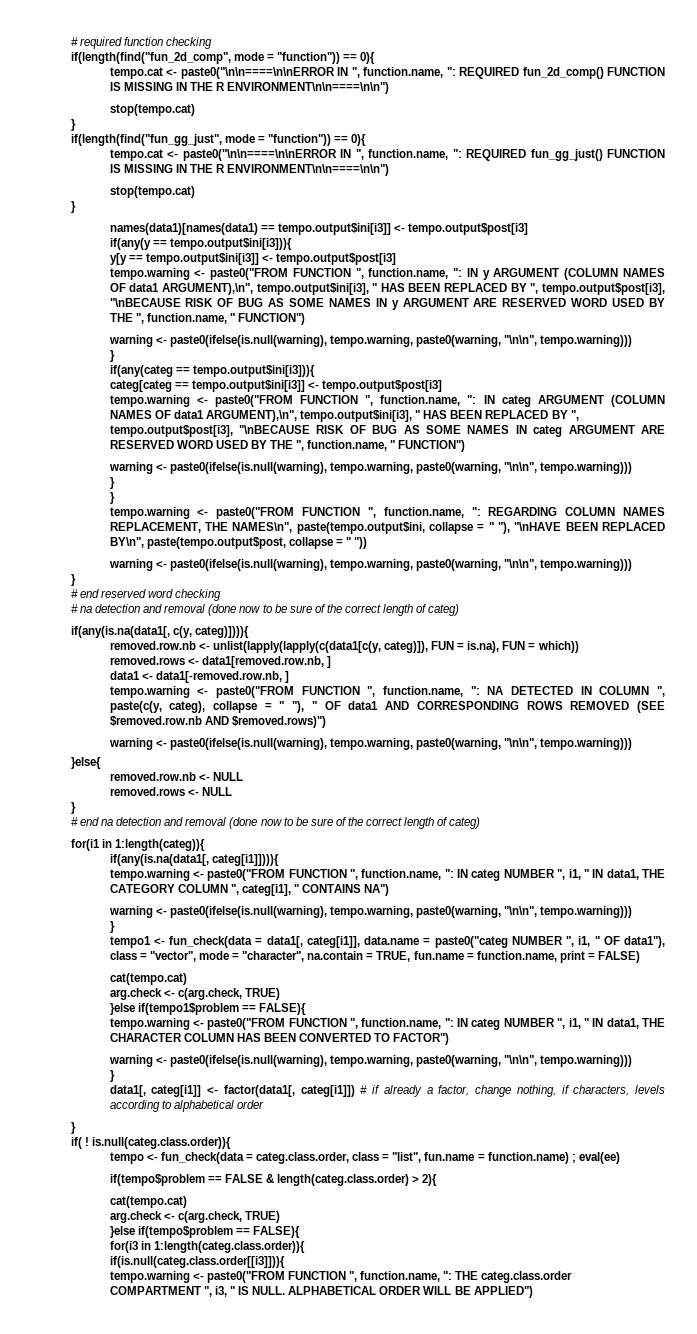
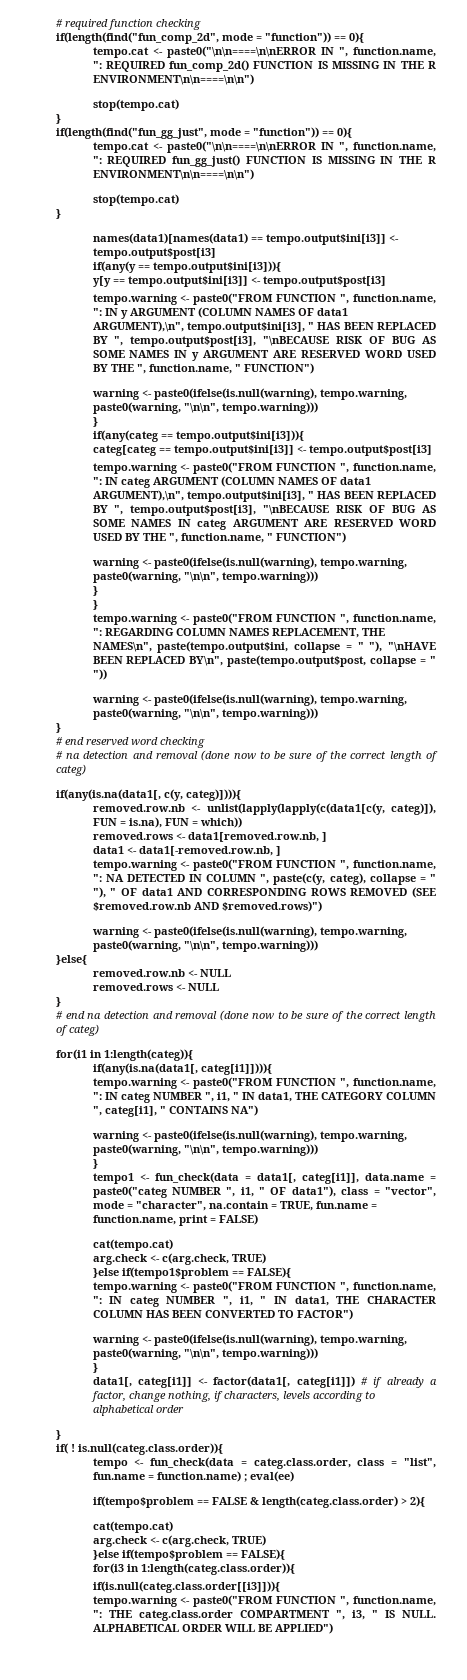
- if(length(find("fun_2d_comp", mode = "function")) == 0){
+ if(length(find("fun_comp_2d", mode = "function")) == 0){
- tempo.cat <- paste0("\n\n====\n\nERROR IN ", function.name, ": REQUIRED fun_2d_comp() FUNCTION IS MISSING IN THE R ENVIRONMENT\n\n====\n\n")
+ tempo.cat <- paste0("\n\n====\n\nERROR IN ", function.name, ": REQUIRED fun_comp_2d() FUNCTION IS MISSING IN THE R ENVIRONMENT\n\n====\n\n")

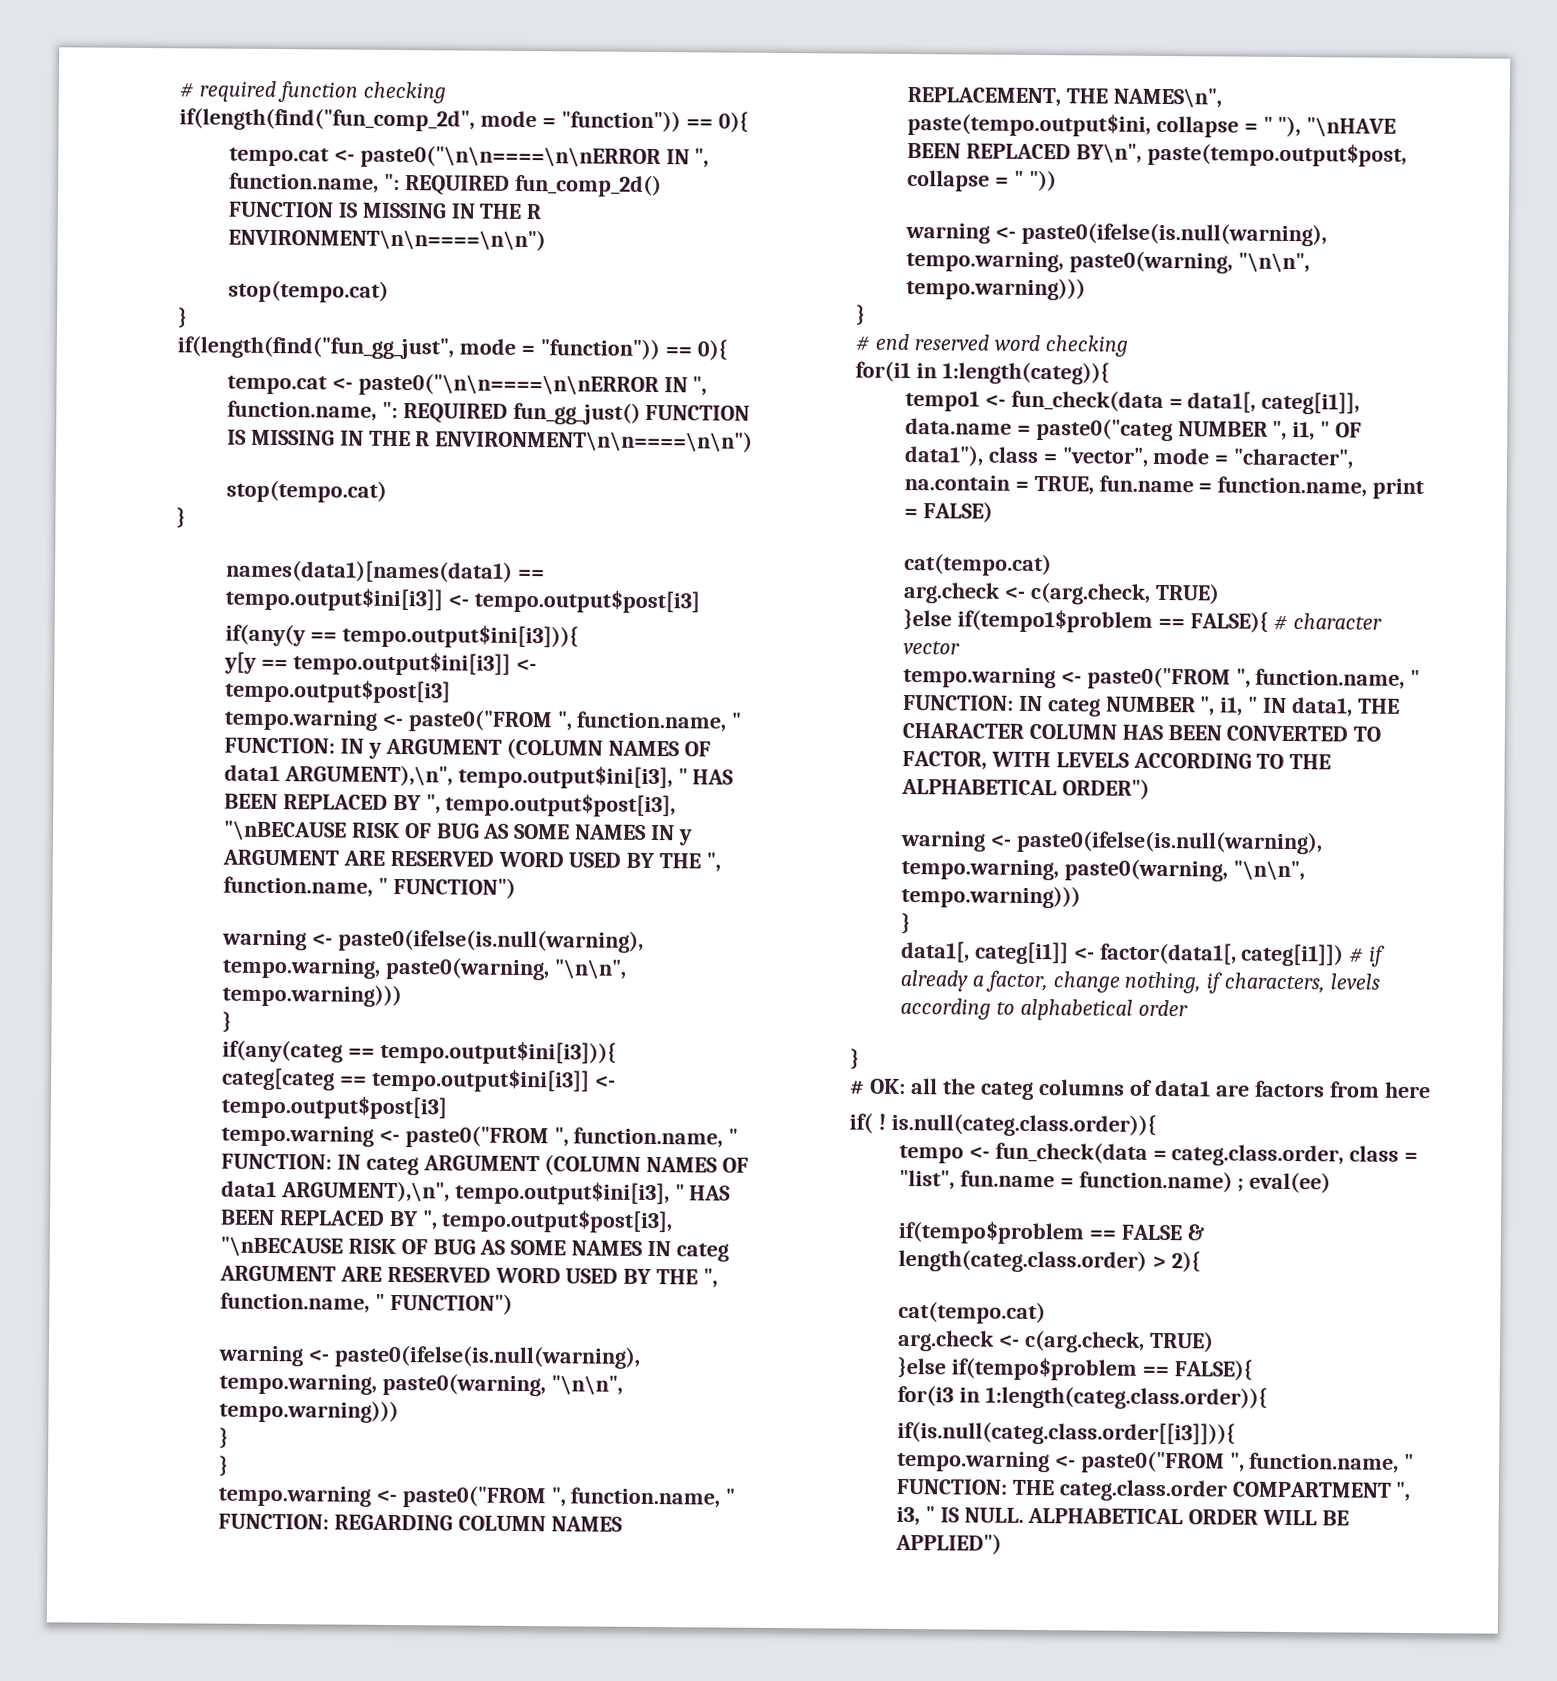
- tempo.warning <- paste0("FROM FUNCTION ", function.name, ": IN y ARGUMENT (COLUMN NAMES OF data1 ARGUMENT),\n", tempo.output$ini[i3], " HAS BEEN REPLACED BY ", tempo.output$post[i3], "\nBECAUSE RISK OF BUG AS SOME NAMES IN y ARGUMENT ARE RESERVED WORD USED BY THE ", function.name, " FUNCTION")
+ tempo.warning <- paste0("FROM ", function.name, " FUNCTION: IN y ARGUMENT (COLUMN NAMES OF data1 ARGUMENT),\n", tempo.output$ini[i3], " HAS BEEN REPLACED BY ", tempo.output$post[i3], "\nBECAUSE RISK OF BUG AS SOME NAMES IN y ARGUMENT ARE RESERVED WORD USED BY THE ", function.name, " FUNCTION")
- tempo.warning <- paste0("FROM FUNCTION ", function.name, ": IN categ ARGUMENT (COLUMN NAMES OF data1 ARGUMENT),\n", tempo.output$ini[i3], " HAS BEEN REPLACED BY ", tempo.output$post[i3], "\nBECAUSE RISK OF BUG AS SOME NAMES IN categ ARGUMENT ARE RESERVED WORD USED BY THE ", function.name, " FUNCTION")
+ tempo.warning <- paste0("FROM ", function.name, " FUNCTION: IN categ ARGUMENT (COLUMN NAMES OF data1 ARGUMENT),\n", tempo.output$ini[i3], " HAS BEEN REPLACED BY ", tempo.output$post[i3], "\nBECAUSE RISK OF BUG AS SOME NAMES IN categ ARGUMENT ARE RESERVED WORD USED BY THE ", function.name, " FUNCTION")
- tempo.warning <- paste0("FROM FUNCTION ", function.name, ": REGARDING COLUMN NAMES REPLACEMENT, THE NAMES\n", paste(tempo.output$ini, collapse = " "), "\nHAVE BEEN REPLACED BY\n", paste(tempo.output$post, collapse = " "))
+ tempo.warning <- paste0("FROM ", function.name, " FUNCTION: REGARDING COLUMN NAMES REPLACEMENT, THE NAMES\n", paste(tempo.output$ini, collapse = " "), "\nHAVE BEEN REPLACED BY\n", paste(tempo.output$post, collapse = " "))
- # na detection and removal (done now to be sure of the correct length of categ)
- if(any(is.na(data1[, c(y, categ)]))){
- removed.row.nb <- unlist(lapply(lapply(c(data1[c(y, categ)]), FUN = is.na), FUN = which))
- removed.rows <- data1[removed.row.nb, ]
- data1 <- data1[-removed.row.nb, ]
- tempo.warning <- paste0("FROM FUNCTION ", function.name, ": NA DETECTED IN COLUMN ", paste(c(y, categ), collapse = " "), " OF data1 AND CORRESPONDING ROWS REMOVED (SEE $removed.row.nb AND $removed.rows)")
- warning <- paste0(ifelse(is.null(warning), tempo.warning, paste0(warning, "\n\n", tempo.warning)))
- }else{
- removed.row.nb <- NULL
- removed.rows <- NULL
- }
- # end na detection and removal (done now to be sure of the correct length of categ)
  for(i1 in 1:length(categ)){
- if(any(is.na(data1[, categ[i1]]))){
- tempo.warning <- paste0("FROM FUNCTION ", function.name, ": IN categ NUMBER ", i1, " IN data1, THE CATEGORY COLUMN ", categ[i1], " CONTAINS NA")
- warning <- paste0(ifelse(is.null(warning), tempo.warning, paste0(warning, "\n\n", tempo.warning)))
- }
- }else if(tempo1$problem == FALSE){
- tempo.warning <- paste0("FROM FUNCTION ", function.name, ": IN categ NUMBER ", i1, " IN data1, THE CHARACTER COLUMN HAS BEEN CONVERTED TO FACTOR")
+ }else if(tempo1$problem == FALSE){ # character vector
+ tempo.warning <- paste0("FROM ", function.name, " FUNCTION: IN categ NUMBER ", i1, " IN data1, THE CHARACTER COLUMN HAS BEEN CONVERTED TO FACTOR, WITH LEVELS ACCORDING TO THE ALPHABETICAL ORDER")
+ # OK: all the categ columns of data1 are factors from here
- tempo.warning <- paste0("FROM FUNCTION ", function.name, ": THE categ.class.order COMPARTMENT ", i3, " IS NULL.
+ tempo.warning <- paste0("FROM ", function.name, " FUNCTION: THE categ.class.order COMPARTMENT ", i3, " IS NULL.

